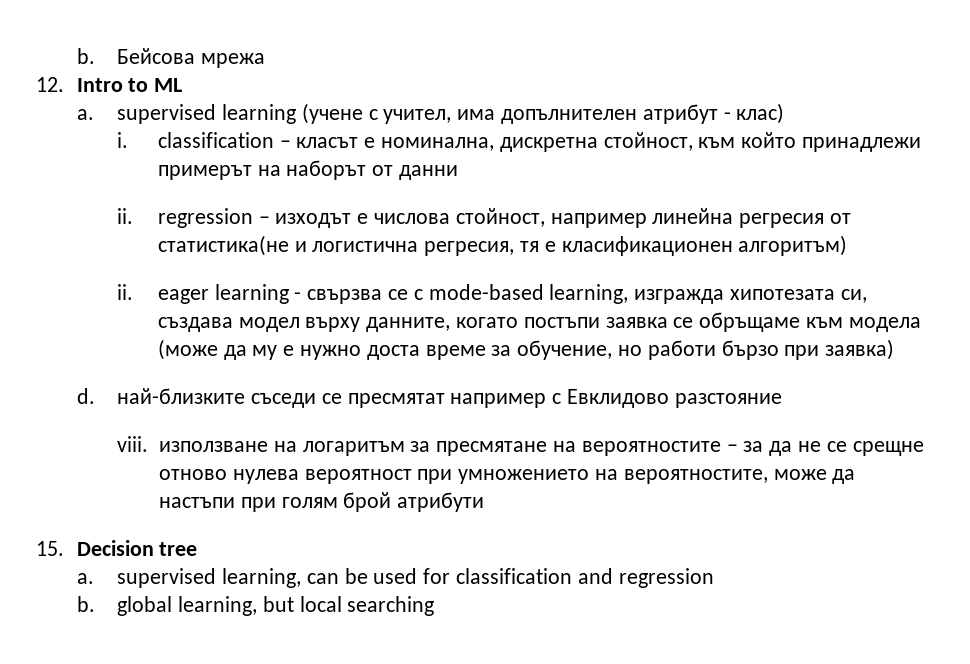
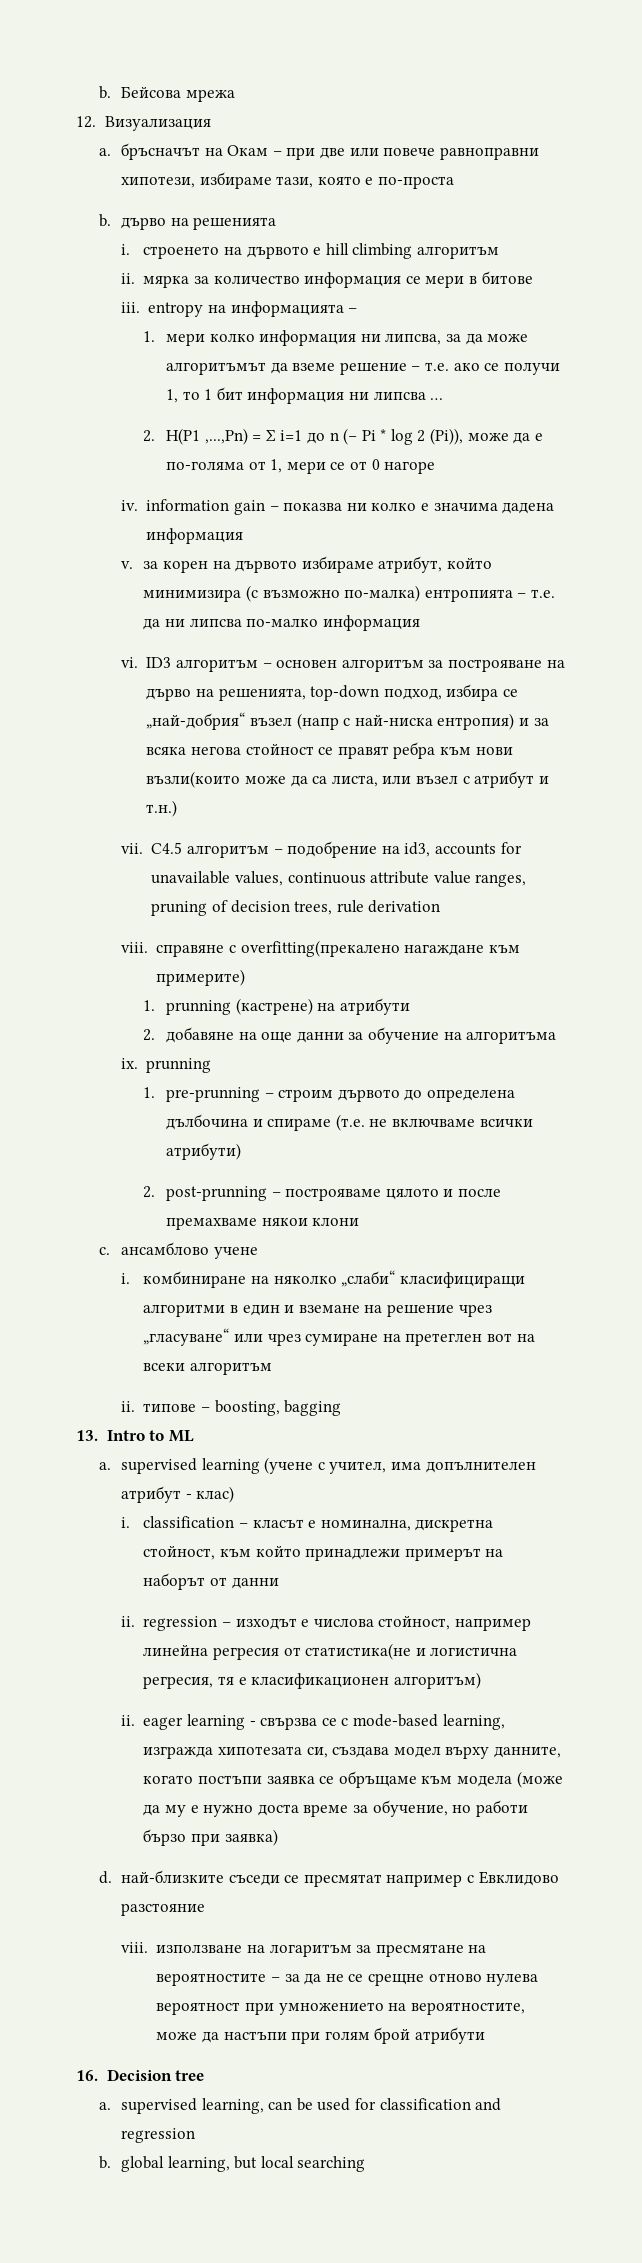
- 12. Intro to ML
+ 12. Визуализация
+ a. бръсначът на Окам – при две или повече равноправни хипотези, избираме тази, която е по-проста
+ b. дърво на решенията
+ i. строенето на дървото е hill climbing алгоритъм
+ ii. мярка за количество информация се мери в битове
+ iii. entropy на информацията –
+ 1. мери колко информация ни липсва, за да може алгоритъмът да вземе решение – т.е. ако се получи 1, то 1 бит информация ни липсва …
+ 2. H(P1 ,...,Pn) = Σ i=1 до n (− Pi * log 2 (Pi)), може да е по-голяма от 1, мери се от 0 нагоре
+ iv. information gain – показва ни колко е значима дадена информация
+ v. за корен на дървото избираме атрибут, който минимизира (с възможно по-малка) ентропията – т.е. да ни липсва по-малко информация
+ vi. ID3 алгоритъм – основен алгоритъм за построяване на дърво на решенията, top-down подход, избира се „най-добрия“ възел (напр с най-ниска ентропия) и за всяка негова стойност се правят ребра към нови възли(които може да са листа, или възел с атрибут и т.н.)
+ vii. C4.5 алгоритъм – подобрение на id3, accounts for unavailable values, continuous attribute value ranges, pruning of decision trees, rule derivation
+ viii. справяне с overfitting(прекалено нагаждане към примерите)
+ 1. prunning (кастрене) на атрибути
+ 2. добавяне на още данни за обучение на алгоритъма
+ ix. prunning
+ 1. pre-prunning – строим дървото до определена дълбочина и спираме (т.е. не включваме всички атрибути)
+ 2. post-prunning – построяваме цялото и после премахваме някои клони
+ c. ансамблово учене
+ i. комбиниране на няколко „слаби“ класифициращи алгоритми в един и вземане на решение чрез „гласуване“ или чрез сумиране на претеглен вот на всеки алгоритъм
+ ii. типове – boosting, bagging
+ 13. Intro to ML
- 15. Decision tree
+ 16. Decision tree

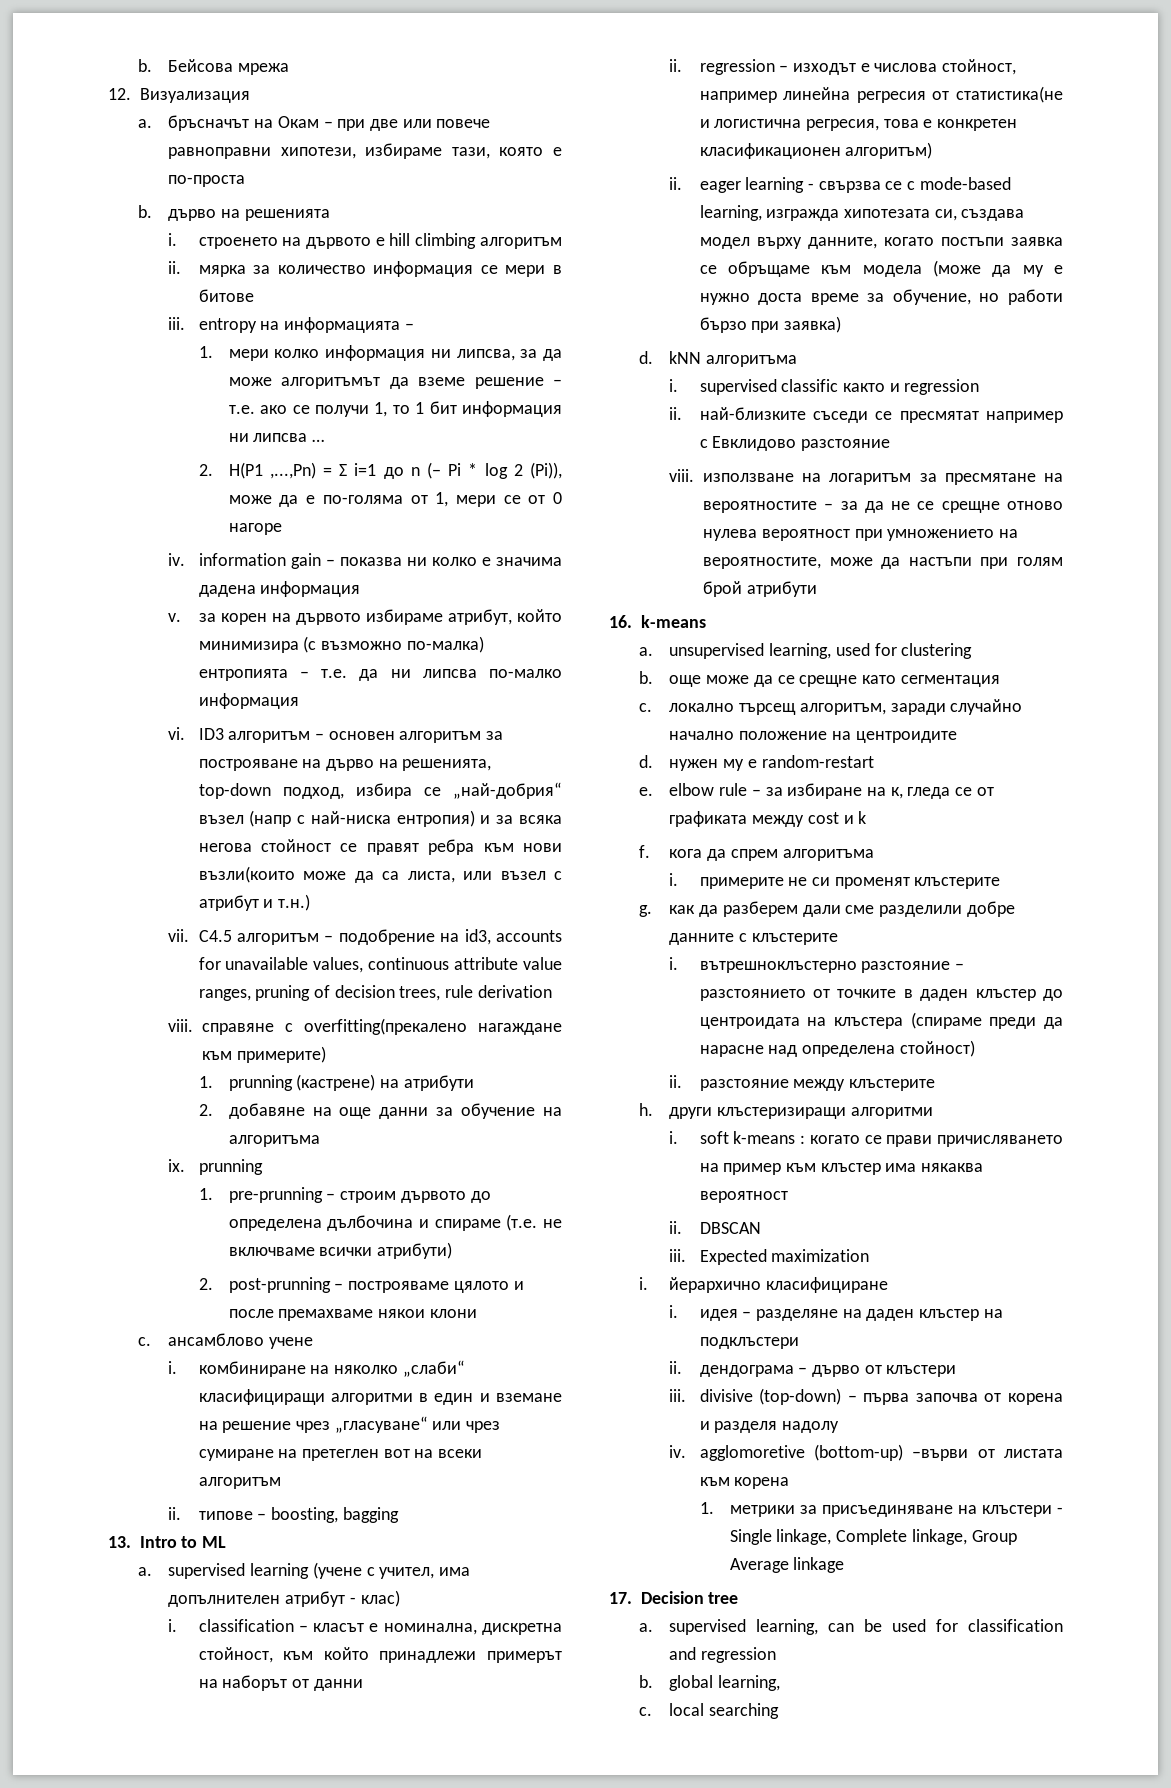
- ii. regression – изходът е числова стойност, например линейна регресия от статистика(не и логистична регресия, тя е класификационен алгоритъм)
+ ii. regression – изходът е числова стойност, например линейна регресия от статистика(не и логистична регресия, това е конкретен класификационен алгоритъм)
- d. най-близките съседи се пресмятат например с Евклидово разстояние
+ d. kNN алгоритъма
+ i. supervised classific както и regression
+ ii. най-близките съседи се пресмятат например с Евклидово разстояние
- 16. Decision tree
+ 16. k-means
+ a. unsupervised learning, used for clustering
+ b. още може да се срещне като сегментация
+ c. локално търсещ алгоритъм, заради случайно начално положение на центроидите
+ d. нужен му е random-restart
+ e. elbow rule – за избиране на к, гледа се от графиката между cost и k
+ f. кога да спрем алгоритъма
+ i. примерите не си променят клъстерите
+ g. как да разберем дали сме разделили добре данните с клъстерите
+ i. вътрешноклъстерно разстояние – разстоянието от точките в даден клъстер до центроидата на клъстера (спираме преди да нарасне над определена стойност)
+ ii. разстояние между клъстерите
+ h. други клъстеризиращи алгоритми
+ i. soft k-means : когато се прави причисляването на пример към клъстер има някаква вероятност
+ ii. DBSCAN
+ iii. Expected maximization
+ i. йерархично класифициране
+ i. идея – разделяне на даден клъстер на подклъстери
+ ii. дендограма – дърво от клъстери
+ iii. divisive (top-down) – първа започва от корена и разделя надолу
+ iv. agglomoretive (bottom-up) –върви от листата към корена
+ 1. метрики за присъединяване на клъстери - Single linkage, Complete linkage, Group Average linkage
+ 17. Decision tree
- b. global learning, but local searching
+ b. global learning,
+ c. local searching

